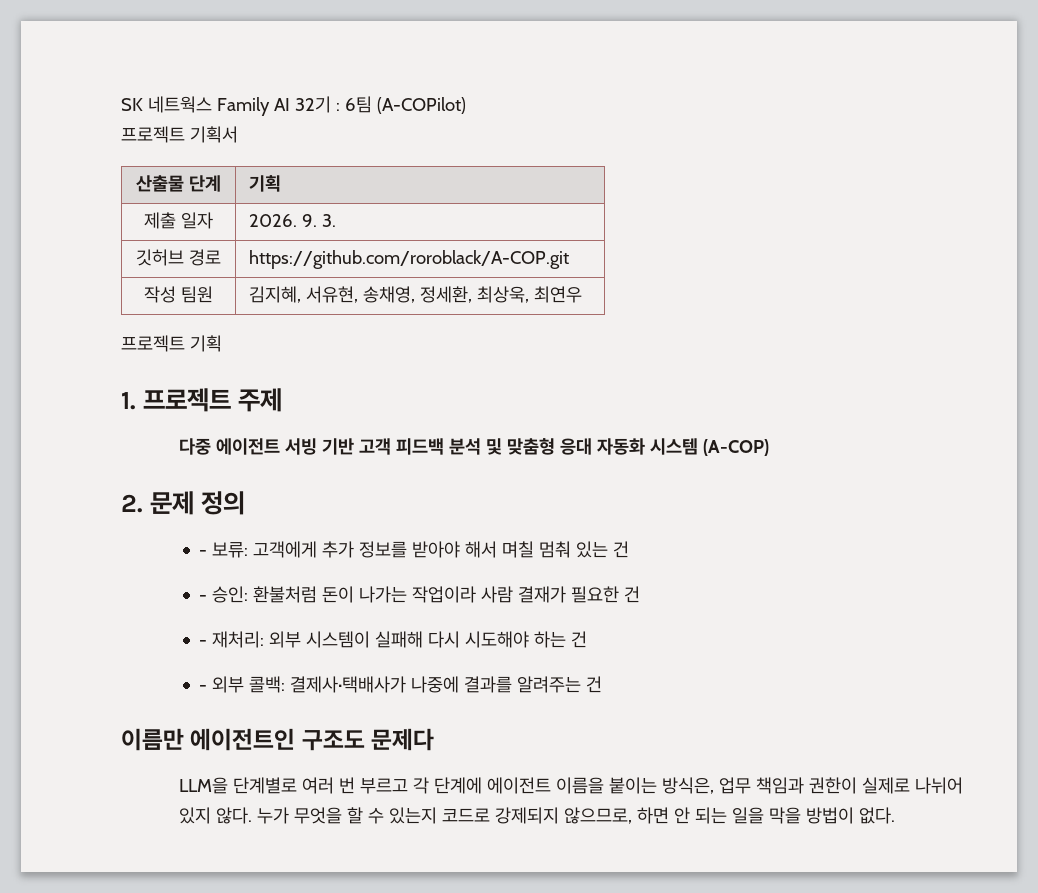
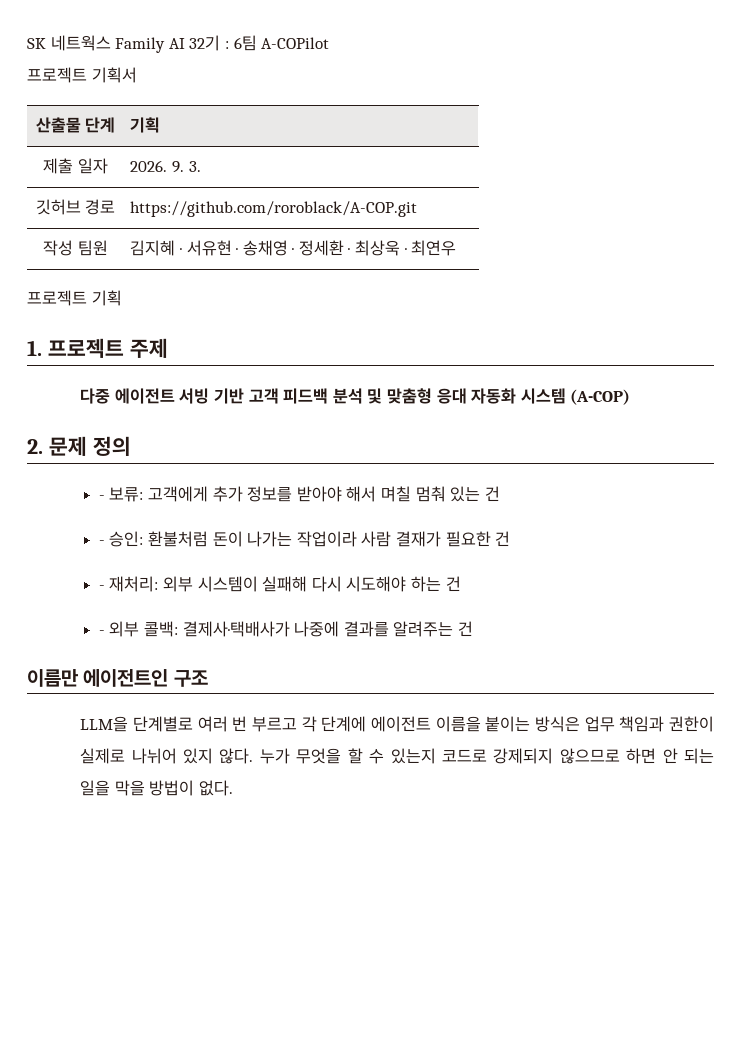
- SK 네트웍스 Family AI 32기 : 6팀 (A-COPilot)
+ SK 네트웍스 Family AI 32기 : 6팀 A-COPilot
- 작성 팀원 | 김지혜, 서유현, 송채영, 정세환, 최상욱, 최연우
+ 작성 팀원 | 김지혜 · 서유현 · 송채영 · 정세환 · 최상욱 · 최연우
- 이름만 에이전트인 구조도 문제다
+ 이름만 에이전트인 구조
- LLM을 단계별로 여러 번 부르고 각 단계에 에이전트 이름을 붙이는 방식은, 업무 책임과 권한이 실제로 나뉘어 있지 않다.
+ LLM을 단계별로 여러 번 부르고 각 단계에 에이전트 이름을 붙이는 방식은 업무 책임과 권한이 실제로 나뉘어 있지 않다.
- 누가 무엇을 할 수 있는지 코드로 강제되지 않으므로, 하면 안 되는 일을 막을 방법이 없다.
+ 누가 무엇을 할 수 있는지 코드로 강제되지 않으므로 하면 안 되는 일을 막을 방법이 없다.

